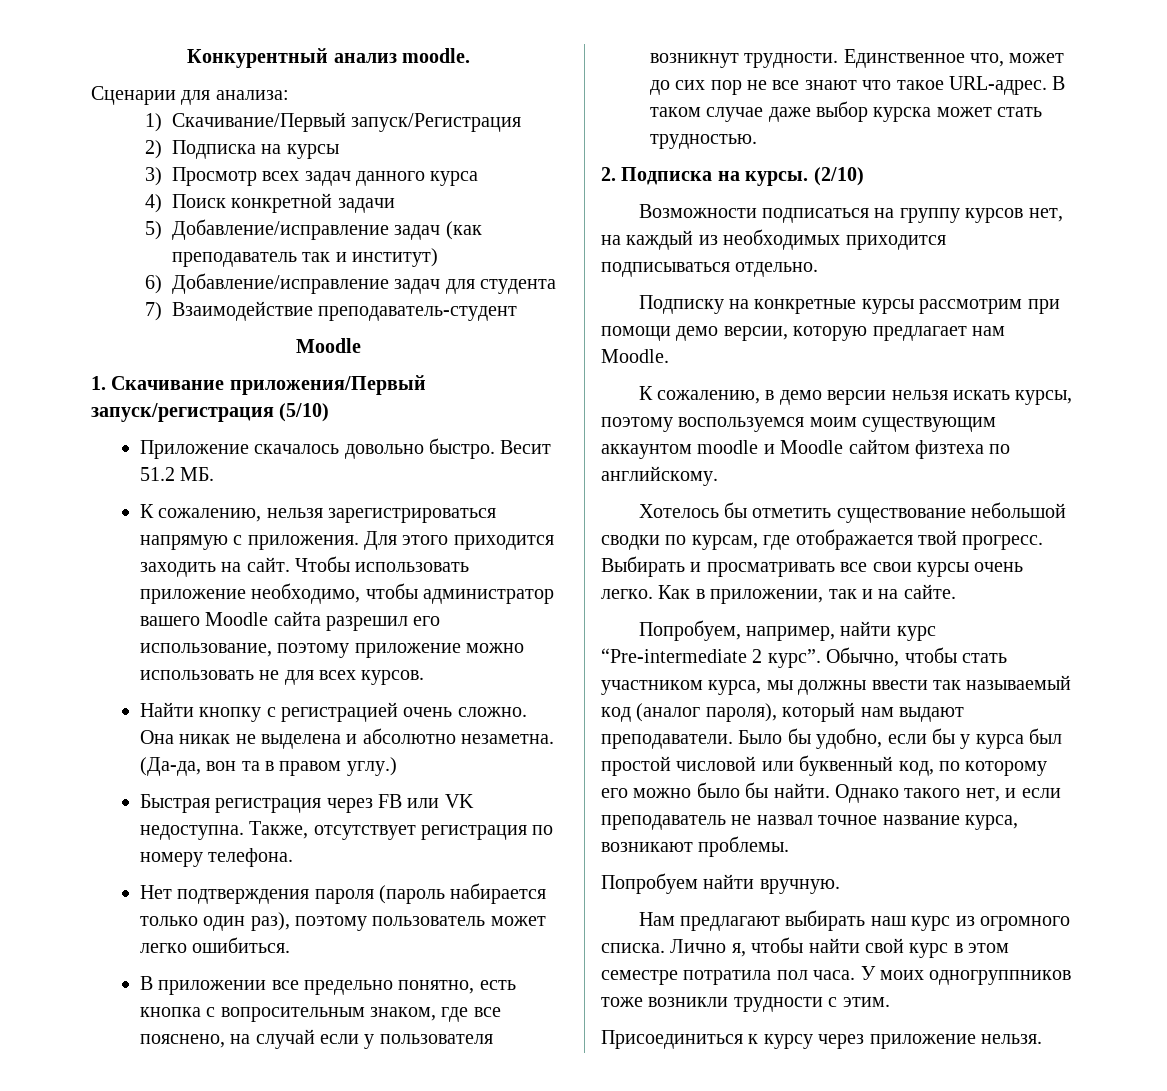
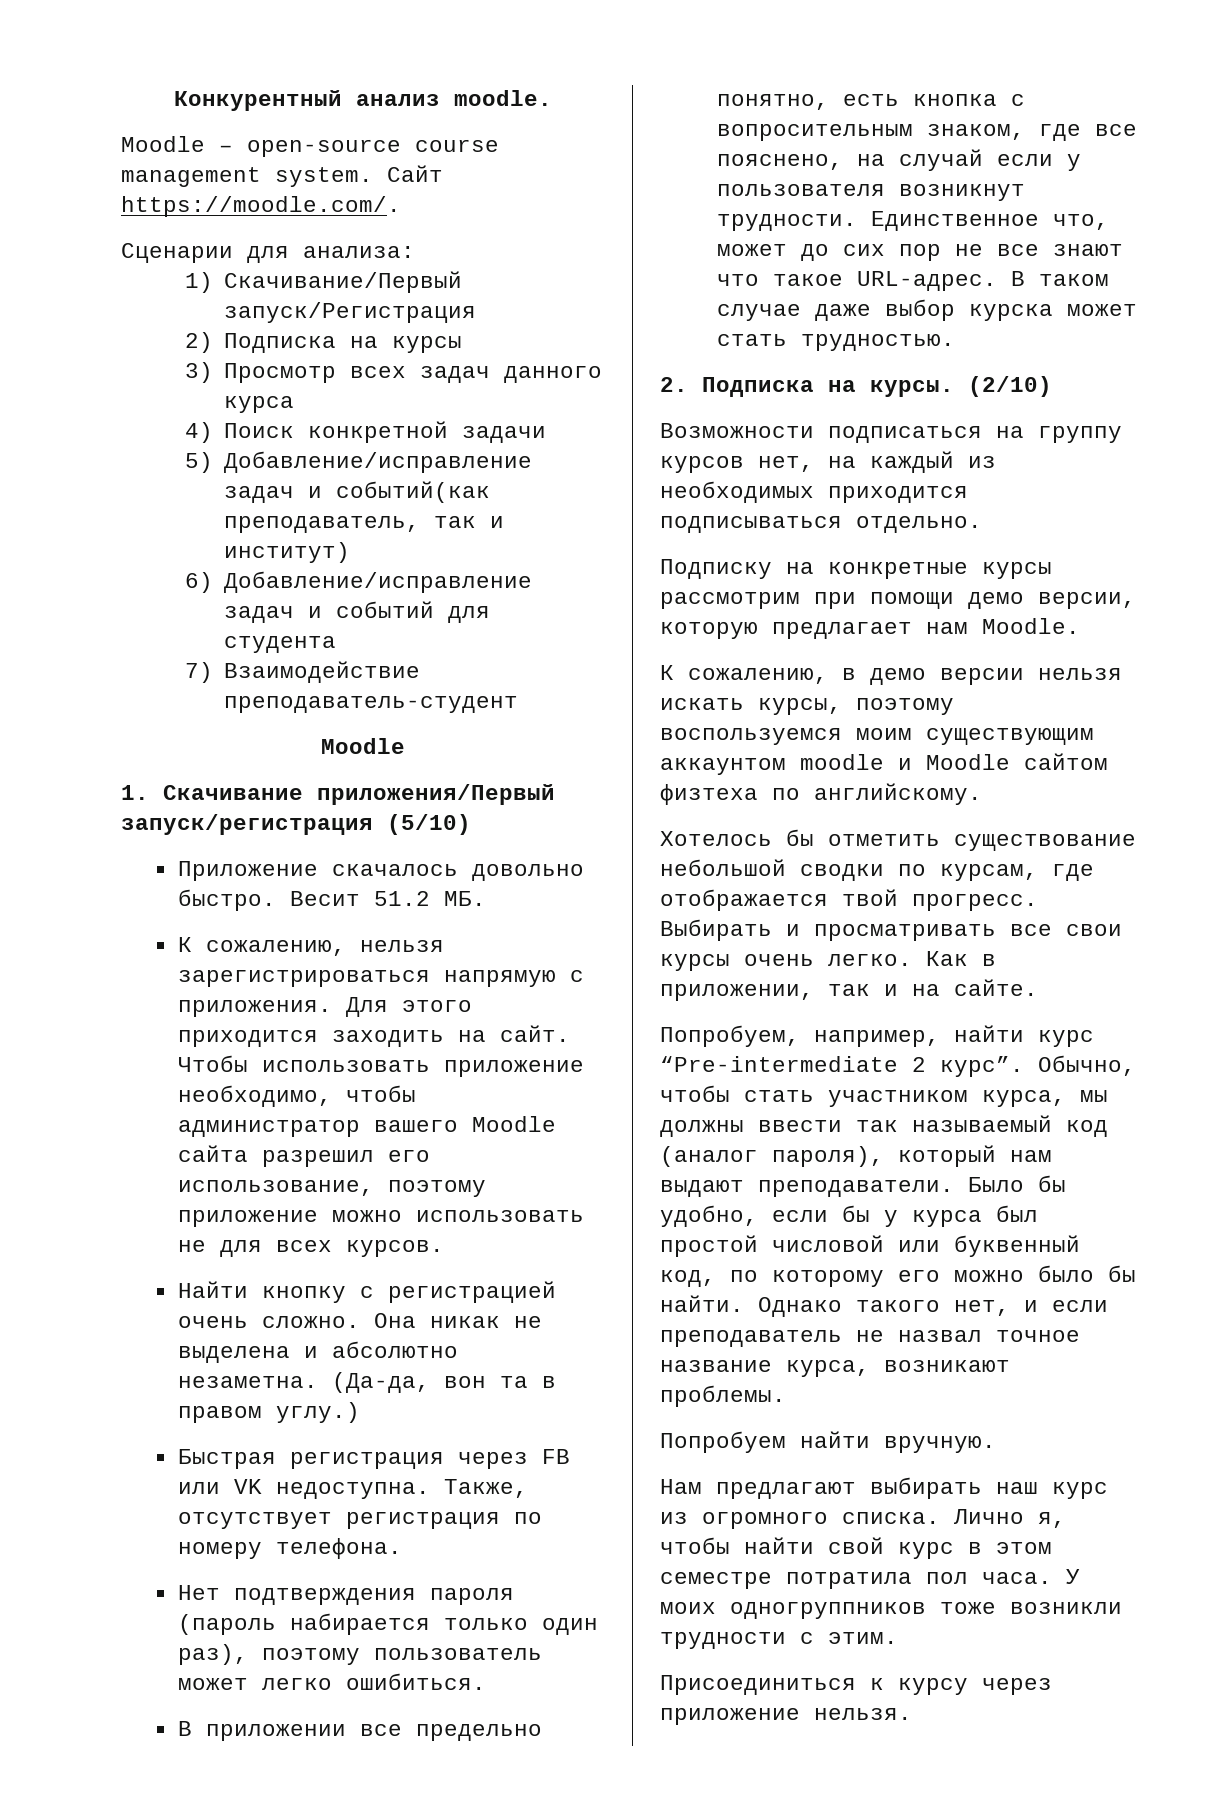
+ Moodle – open-source course management system. Сайт https://moodle.com/.
- 5) Добавление/исправление задач (как преподаватель так и институт)
+ 5) Добавление/исправление задач и событий(как преподаватель, так и институт)
- 6) Добавление/исправление задач для студента
+ 6) Добавление/исправление задач и событий для студента

